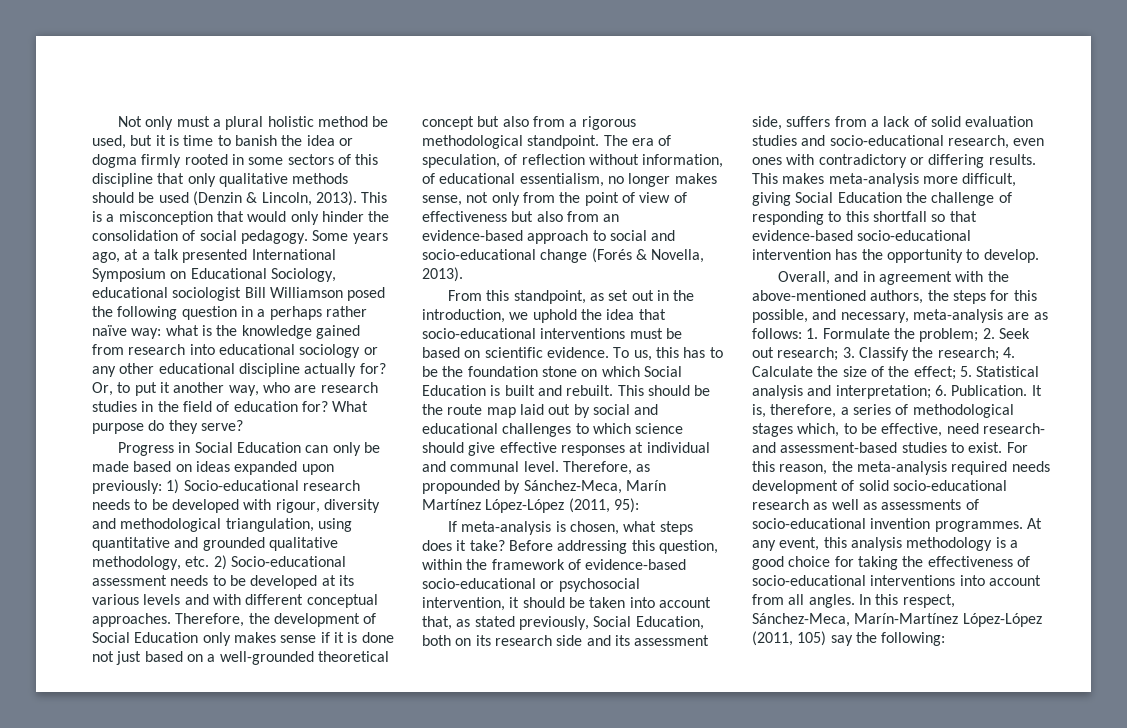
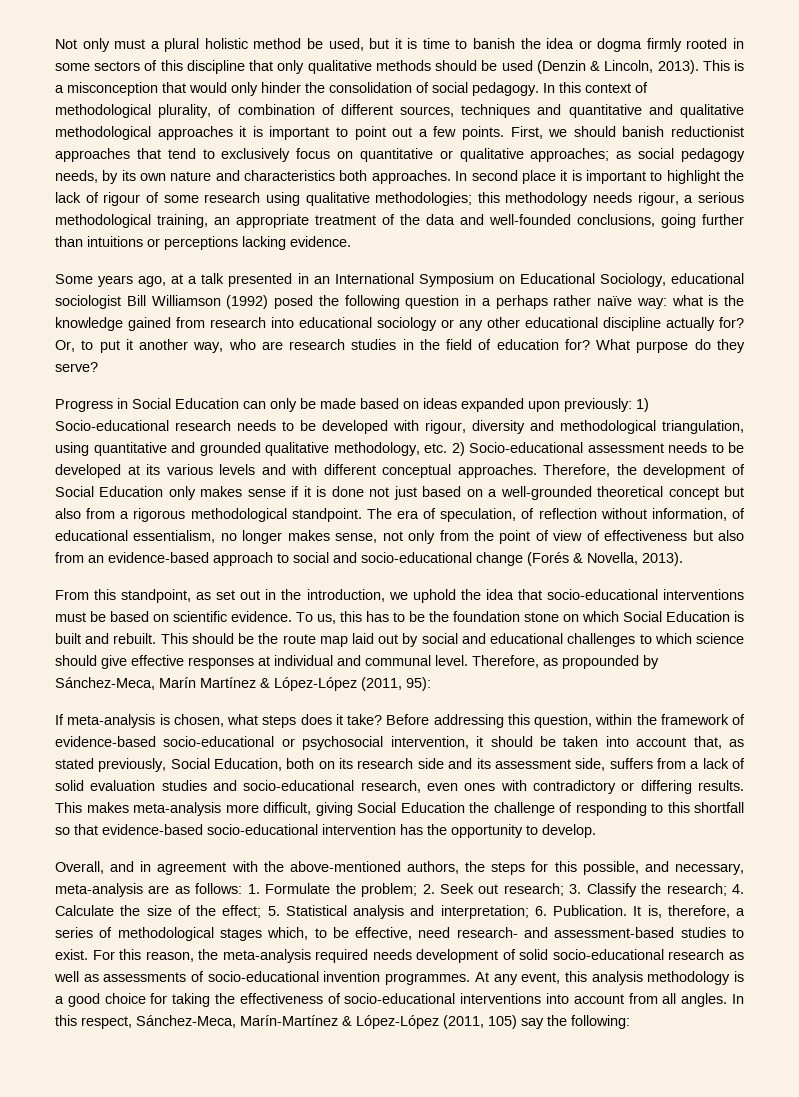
- This is a misconception that would only hinder the consolidation of social pedagogy. Some years ago, at a talk presented International Symposium on Educational Sociology, educational sociologist Bill Williamson posed the following question in a perhaps rather naïve way: what is the knowledge gained from research into educational sociology or any other educational discipline actually for?
+ This is a misconception that would only hinder the consolidation of social pedagogy. In this context of methodological plurality, of combination of different sources, techniques and quantitative and qualitative methodological approaches it is important to point out a few points. First, we should banish reductionist approaches that tend to exclusively focus on quantitative or qualitative approaches; as social pedagogy needs, by its own nature and characteristics both approaches. In second place it is important to highlight the lack of rigour of some research using qualitative methodologies; this methodology needs rigour, a serious methodological training, an appropriate treatment of the data and well-founded conclusions, going further than intuitions or perceptions lacking evidence.
+ Some years ago, at a talk presented in an International Symposium on Educational Sociology, educational sociologist Bill Williamson (1992) posed the following question in a perhaps rather naïve way: what is the knowledge gained from research into educational sociology or any other educational discipline actually for?
- Therefore, as propounded by Sánchez-Meca, Marín Martínez López-López (2011, 95):
+ Therefore, as propounded by Sánchez-Meca, Marín Martínez & López-López (2011, 95):
- In this respect, Sánchez-Meca, Marín-Martínez López-López (2011, 105) say the following:
+ In this respect, Sánchez-Meca, Marín-Martínez & López-López (2011, 105) say the following:

